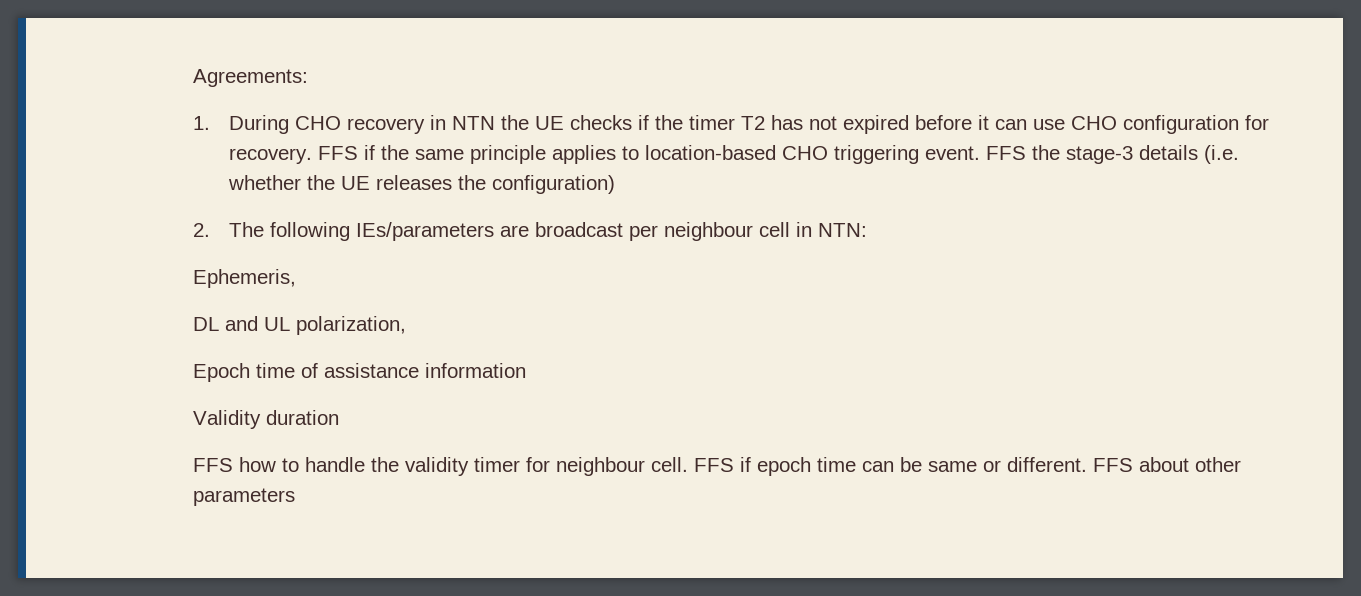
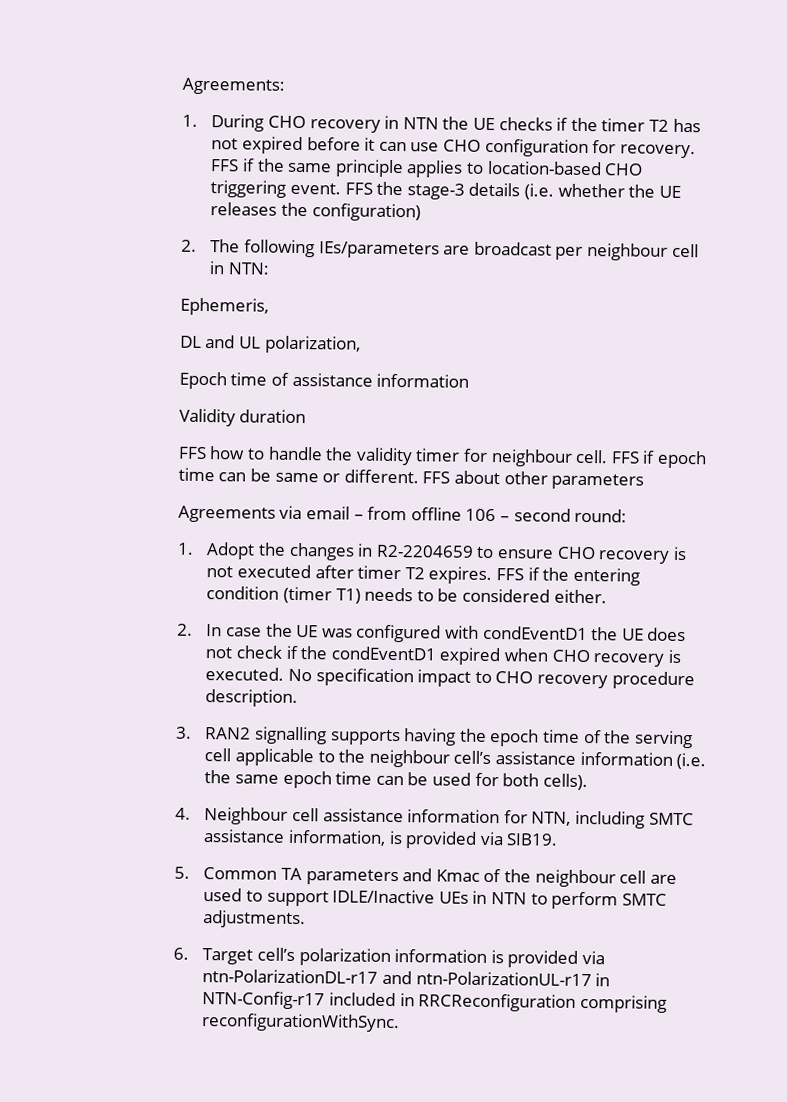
+ Agreements via email – from offline 106 – second round:
+ 1. Adopt the changes in R2-2204659 to ensure CHO recovery is not executed after timer T2 expires. FFS if the entering condition (timer T1) needs to be considered either.
+ 2. In case the UE was configured with condEventD1 the UE does not check if the condEventD1 expired when CHO recovery is executed. No specification impact to CHO recovery procedure description.
+ 3. RAN2 signalling supports having the epoch time of the serving cell applicable to the neighbour cell’s assistance information (i.e. the same epoch time can be used for both cells).
+ 4. Neighbour cell assistance information for NTN, including SMTC assistance information, is provided via SIB19.
+ 5. Common TA parameters and Kmac of the neighbour cell are used to support IDLE/Inactive UEs in NTN to perform SMTC adjustments.
+ 6. Target cell’s polarization information is provided via ntn-PolarizationDL-r17 and ntn-PolarizationUL-r17 in NTN-Config-r17 included in RRCReconfiguration comprising reconfigurationWithSync.

